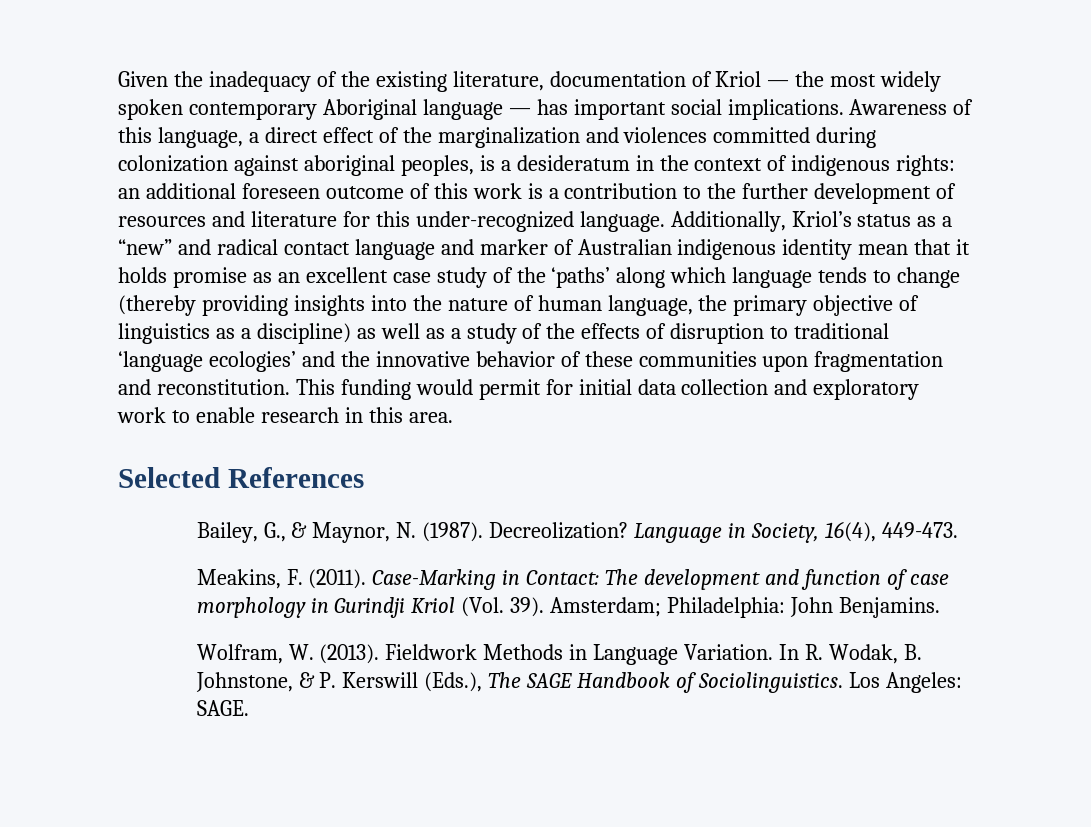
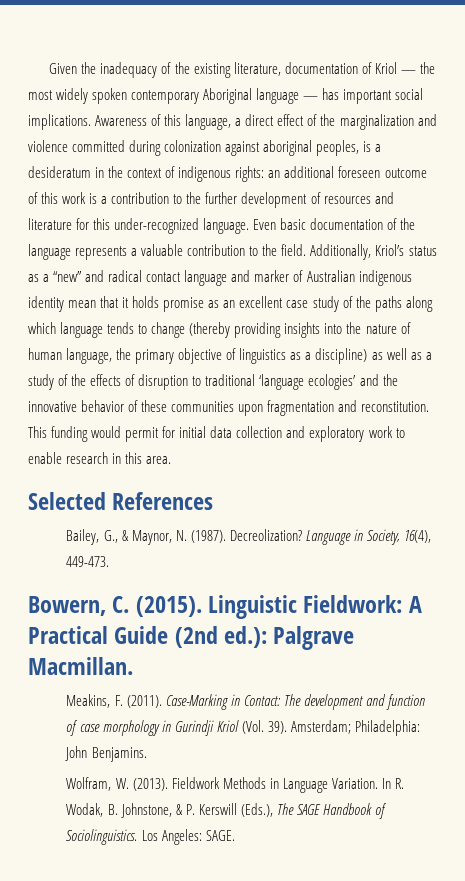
- Awareness of this language, a direct effect of the marginalization and violences committed during colonization against aboriginal peoples, is a desideratum in the context of indigenous rights: an additional foreseen outcome of this work is a contribution to the further development of resources and literature for this under-recognized language.
+ Awareness of this language, a direct effect of the marginalization and violence committed during colonization against aboriginal peoples, is a desideratum in the context of indigenous rights: an additional foreseen outcome of this work is a contribution to the further development of resources and literature for this under-recognized language.
+ Even basic documentation of the language represents a valuable contribution to the field.
- Additionally, Kriol’s status as a “new” and radical contact language and marker of Australian indigenous identity mean that it holds promise as an excellent case study of the ‘paths’ along which language tends to change (thereby providing insights into the nature of human language, the primary objective of linguistics as a discipline) as well as a study of the effects of disruption to traditional ‘language ecologies’ and the innovative behavior of these communities upon fragmentation and reconstitution.
+ Additionally, Kriol’s status as a “new” and radical contact language and marker of Australian indigenous identity mean that it holds promise as an excellent case study of the paths along which language tends to change (thereby providing insights into the nature of human language, the primary objective of linguistics as a discipline) as well as a study of the effects of disruption to traditional ‘language ecologies’ and the innovative behavior of these communities upon fragmentation and reconstitution.
+ Bowern, C. (2015). Linguistic Fieldwork: A Practical Guide (2nd ed.): Palgrave Macmillan.

